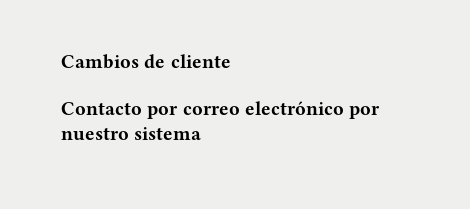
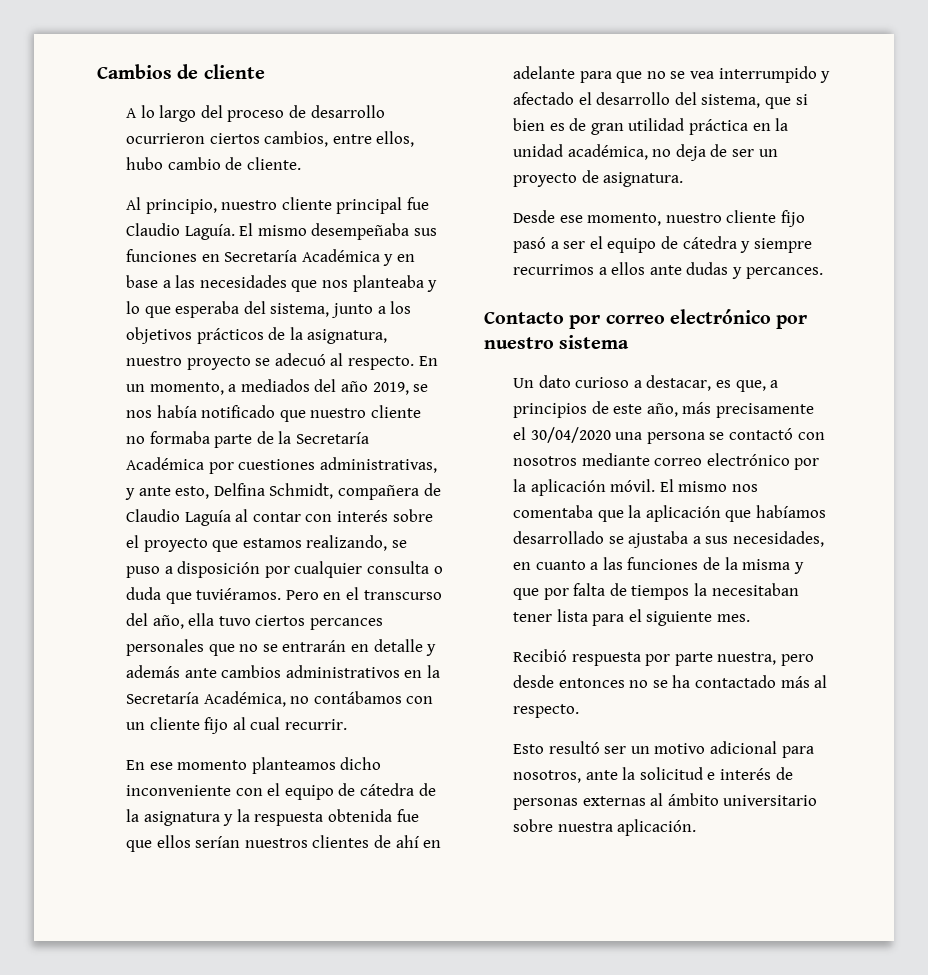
+ A lo largo del proceso de desarrollo ocurrieron ciertos cambios, entre ellos, hubo cambio de cliente.
+ Al principio, nuestro cliente principal fue Claudio Laguía. El mismo desempeñaba sus funciones en Secretaría Académica y en base a las necesidades que nos planteaba y lo que esperaba del sistema, junto a los objetivos prácticos de la asignatura, nuestro proyecto se adecuó al respecto. En un momento, a mediados del año 2019, se nos había notificado que nuestro cliente no formaba parte de la Secretaría Académica por cuestiones administrativas, y ante esto, Delfina Schmidt, compañera de Claudio Laguía al contar con interés sobre el proyecto que estamos realizando, se puso a disposición por cualquier consulta o duda que tuviéramos. Pero en el transcurso del año, ella tuvo ciertos percances personales que no se entrarán en detalle y además ante cambios administrativos en la Secretaría Académica, no contábamos con un cliente fijo al cual recurrir.
+ En ese momento planteamos dicho inconveniente con el equipo de cátedra de la asignatura y la respuesta obtenida fue que ellos serían nuestros clientes de ahí en adelante para que no se vea interrumpido y afectado el desarrollo del sistema, que si bien es de gran utilidad práctica en la unidad académica, no deja de ser un proyecto de asignatura.
+ Desde ese momento, nuestro cliente fijo pasó a ser el equipo de cátedra y siempre recurrimos a ellos ante dudas y percances.
+ Un dato curioso a destacar, es que, a principios de este año, más precisamente el 30/04/2020 una persona se contactó con nosotros mediante correo electrónico por la aplicación móvil. El mismo nos comentaba que la aplicación que habíamos desarrollado se ajustaba a sus necesidades, en cuanto a las funciones de la misma y que por falta de tiempos la necesitaban tener lista para el siguiente mes.
+ Recibió respuesta por parte nuestra, pero desde entonces no se ha contactado más al respecto.
+ Esto resultó ser un motivo adicional para nosotros, ante la solicitud e interés de personas externas al ámbito universitario sobre nuestra aplicación.

